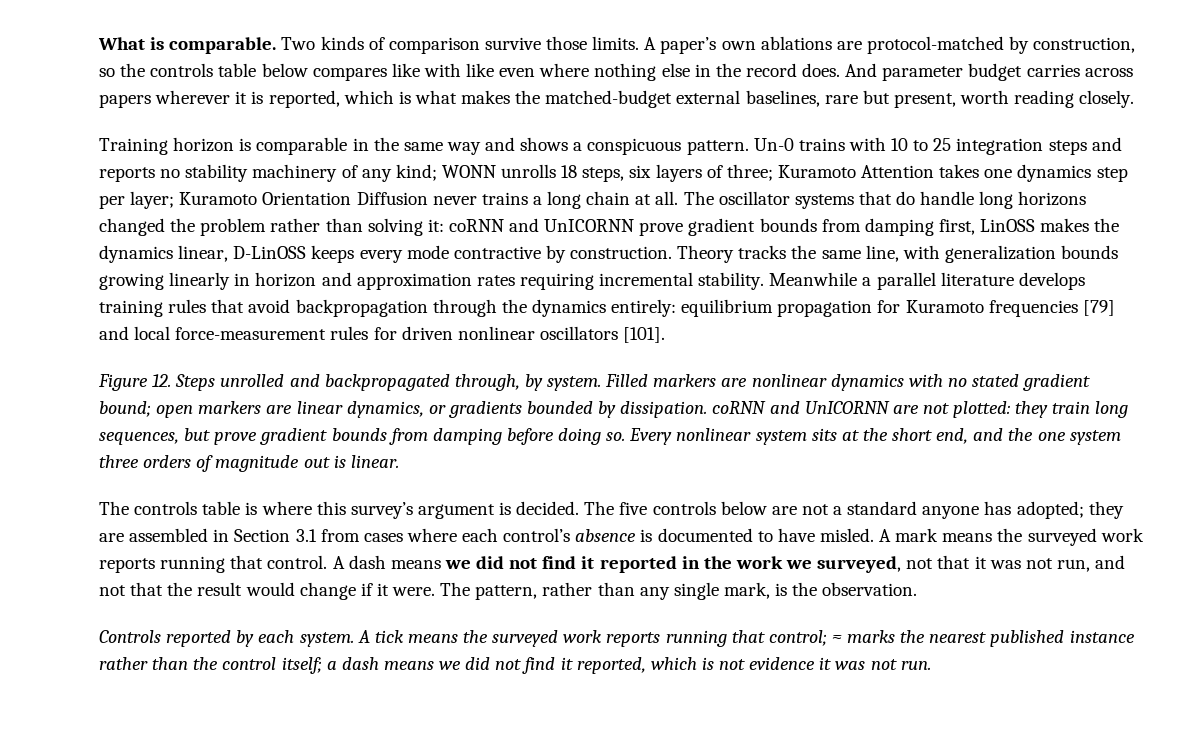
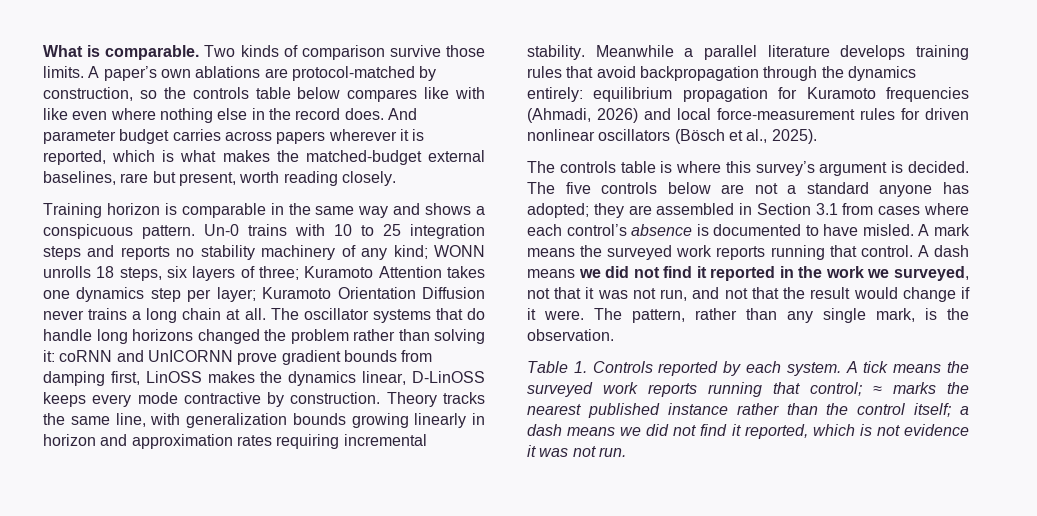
- Meanwhile a parallel literature develops training rules that avoid backpropagation through the dynamics entirely: equilibrium propagation for Kuramoto frequencies [79] and local force-measurement rules for driven nonlinear oscillators [101].
- Figure 12. Steps unrolled and backpropagated through, by system. Filled markers are nonlinear dynamics with no stated gradient bound; open markers are linear dynamics, or gradients bounded by dissipation. coRNN and UnICORNN are not plotted: they train long sequences, but prove gradient bounds from damping before doing so. Every nonlinear system sits at the short end, and the one system three orders of magnitude out is linear.
+ Meanwhile a parallel literature develops training rules that avoid backpropagation through the dynamics entirely: equilibrium propagation for Kuramoto frequencies (Ahmadi, 2026) and local force-measurement rules for driven nonlinear oscillators (Bösch et al., 2025).
- Controls reported by each system.
+ Table 1. Controls reported by each system.

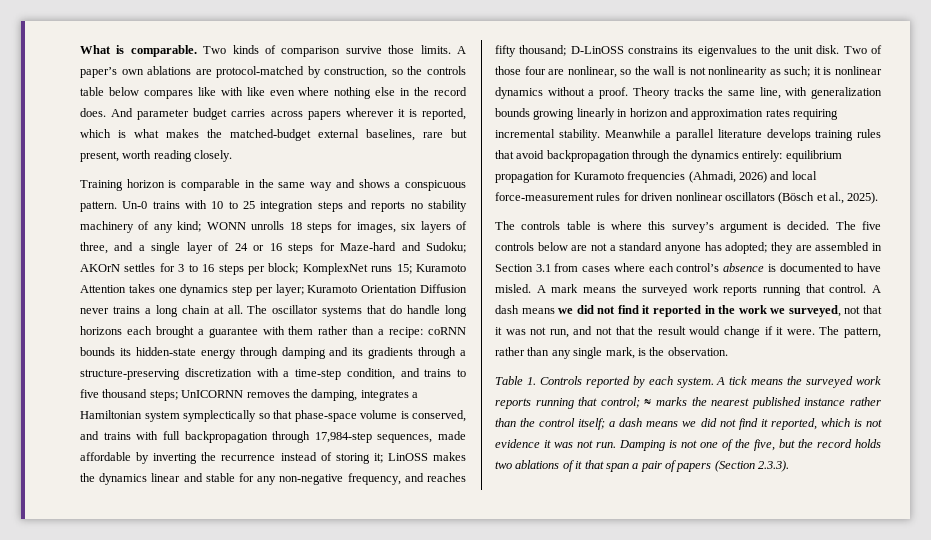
- Un-0 trains with 10 to 25 integration steps and reports no stability machinery of any kind; WONN unrolls 18 steps, six layers of three; Kuramoto Attention takes one dynamics step per layer; Kuramoto Orientation Diffusion never trains a long chain at all.
+ Un-0 trains with 10 to 25 integration steps and reports no stability machinery of any kind; WONN unrolls 18 steps for images, six layers of three, and a single layer of 24 or 16 steps for Maze-hard and Sudoku; AKOrN settles for 3 to 16 steps per block; KomplexNet runs 15; Kuramoto Attention takes one dynamics step per layer; Kuramoto Orientation Diffusion never trains a long chain at all.
- The oscillator systems that do handle long horizons changed the problem rather than solving it: coRNN and UnICORNN prove gradient bounds from damping first, LinOSS makes the dynamics linear, D-LinOSS keeps every mode contractive by construction.
+ The oscillator systems that do handle long horizons each brought a guarantee with them rather than a recipe: coRNN bounds its hidden-state energy through damping and its gradients through a structure-preserving discretization with a time-step condition, and trains to five thousand steps; UnICORNN removes the damping, integrates a Hamiltonian system symplectically so that phase-space volume is conserved, and trains with full backpropagation through 17,984-step sequences, made affordable by inverting the recurrence instead of storing it; LinOSS makes the dynamics linear and stable for any non-negative frequency, and reaches fifty thousand; D-LinOSS constrains its eigenvalues to the unit disk. Two of those four are nonlinear, so the wall is not nonlinearity as such; it is nonlinear dynamics without a proof.
+ Damping is not one of the five, but the record holds two ablations of it that span a pair of papers (Section 2.3.3).

